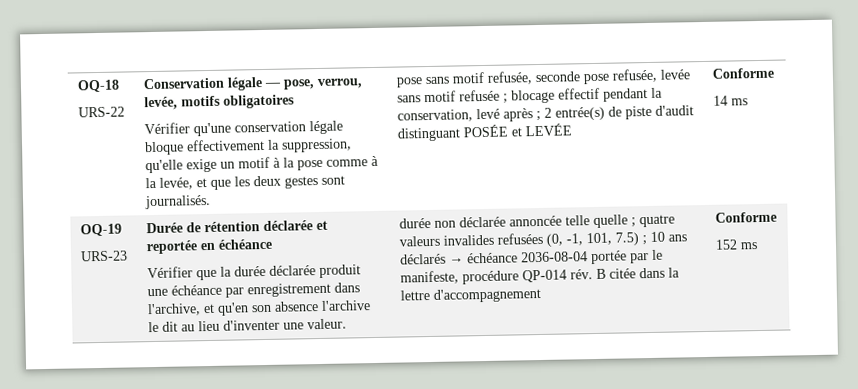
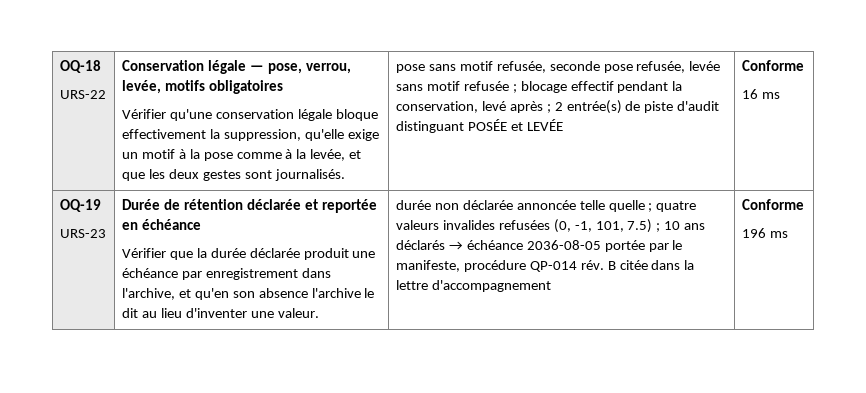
- 14 ms
+ 16 ms
- durée non déclarée annoncée telle quelle ; quatre valeurs invalides refusées (0, -1, 101, 7.5) ; 10 ans déclarés → échéance 2036-08-04 portée par le manifeste, procédure QP-014 rév.
+ durée non déclarée annoncée telle quelle ; quatre valeurs invalides refusées (0, -1, 101, 7.5) ; 10 ans déclarés → échéance 2036-08-05 portée par le manifeste, procédure QP-014 rév.
- 152 ms
+ 196 ms

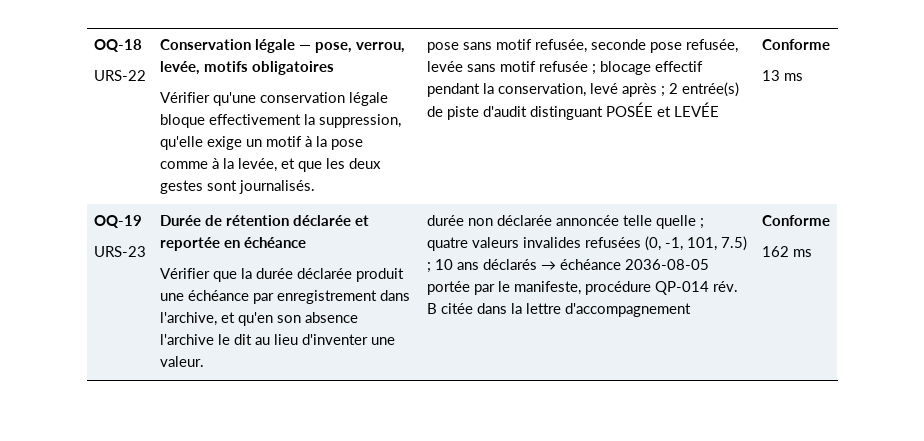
- 16 ms
+ 13 ms
- 196 ms
+ 162 ms

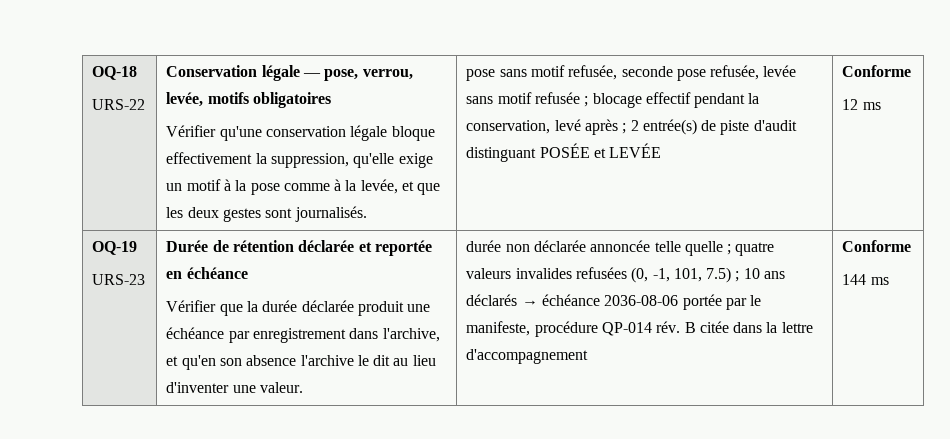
- 13 ms
+ 12 ms
- durée non déclarée annoncée telle quelle ; quatre valeurs invalides refusées (0, -1, 101, 7.5) ; 10 ans déclarés → échéance 2036-08-05 portée par le manifeste, procédure QP-014 rév.
+ durée non déclarée annoncée telle quelle ; quatre valeurs invalides refusées (0, -1, 101, 7.5) ; 10 ans déclarés → échéance 2036-08-06 portée par le manifeste, procédure QP-014 rév.
- 162 ms
+ 144 ms

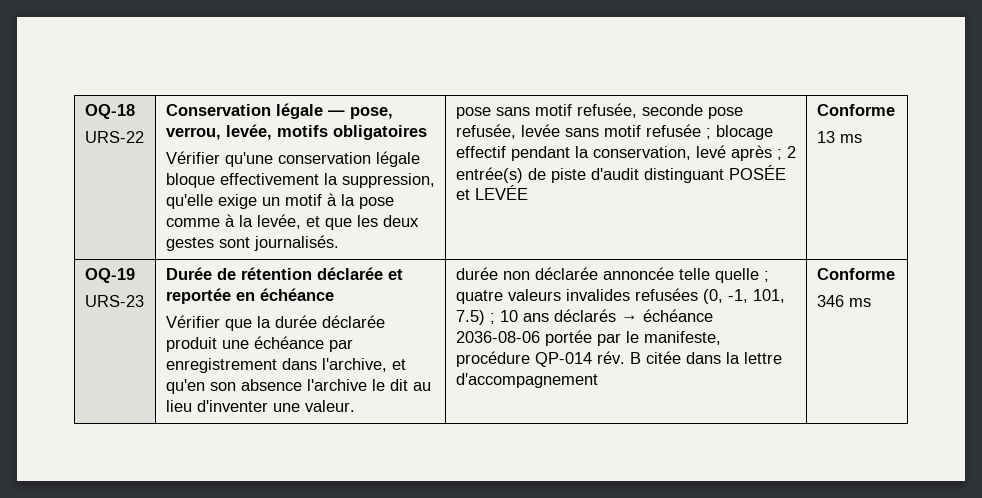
- 12 ms
+ 13 ms
- 144 ms
+ 346 ms

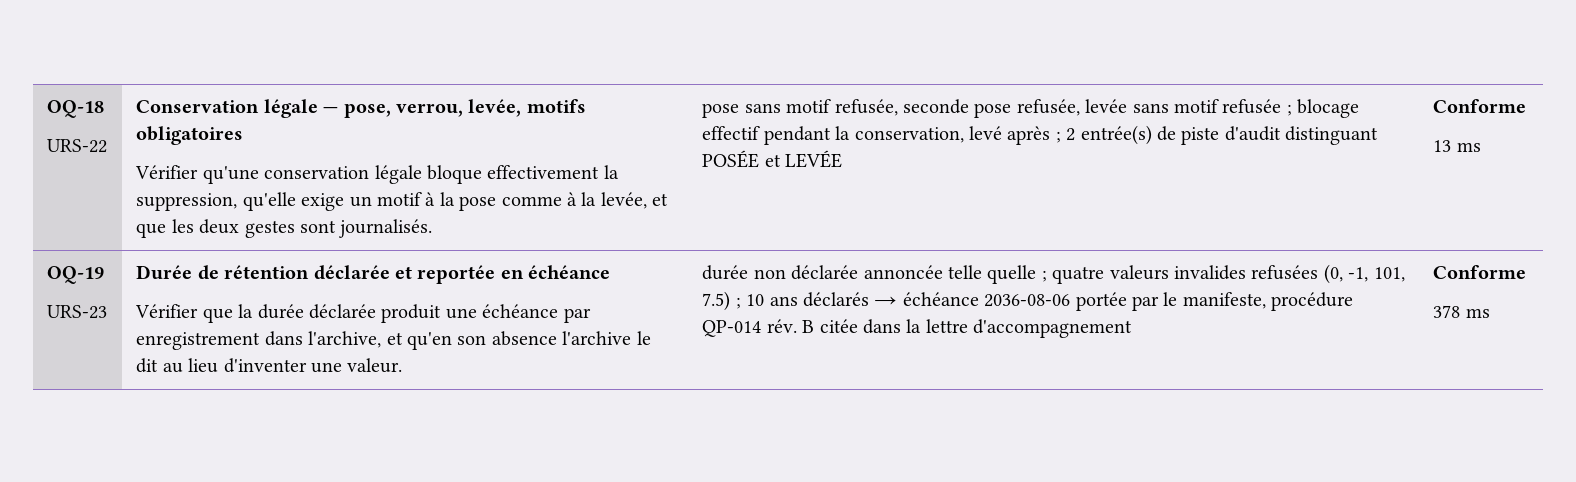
- 346 ms
+ 378 ms

